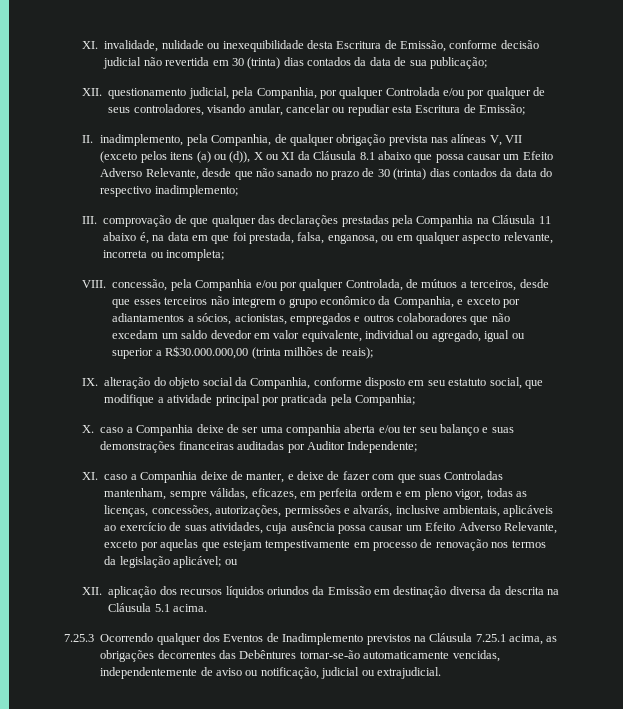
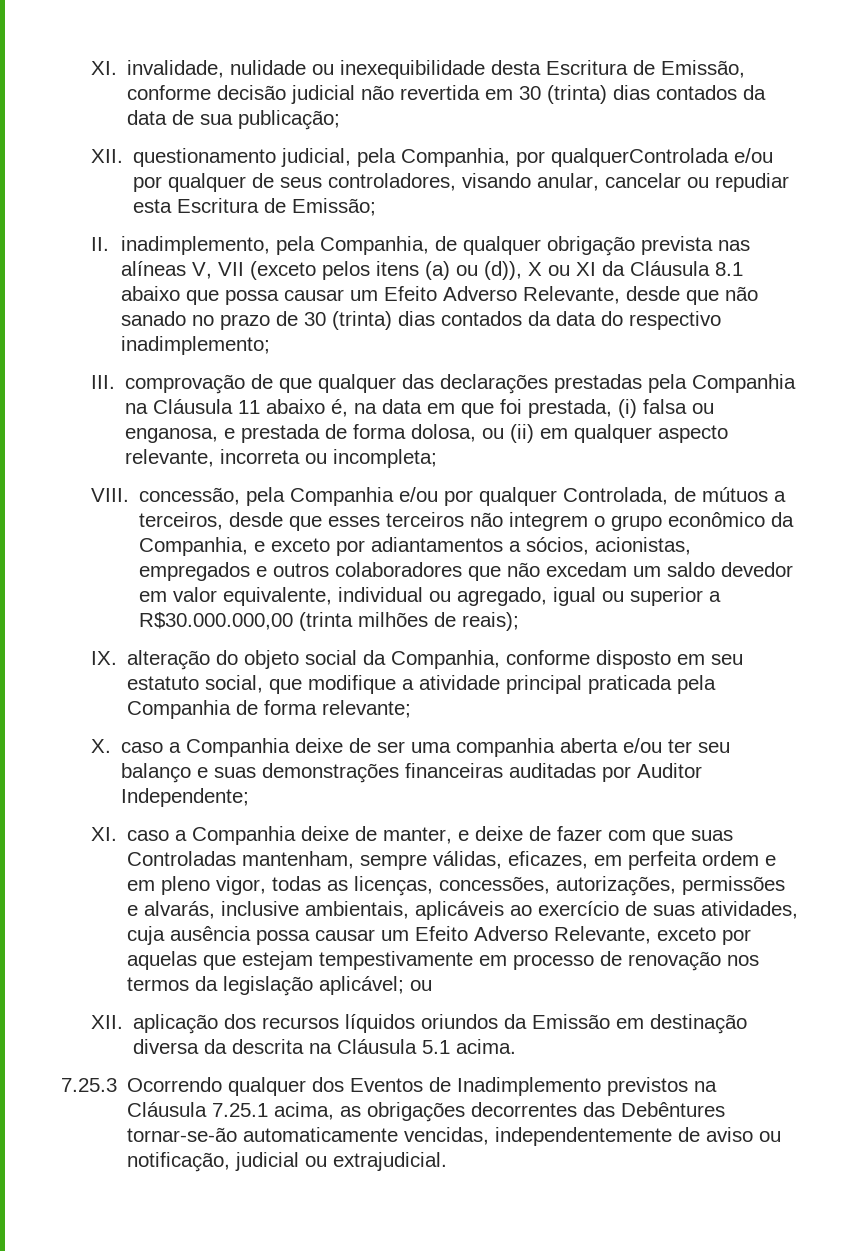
- XII. questionamento judicial, pela Companhia, por qualquer Controlada e/ou por qualquer de seus controladores, visando anular, cancelar ou repudiar esta Escritura de Emissão;
+ XII. questionamento judicial, pela Companhia, por qualquerControlada e/ou por qualquer de seus controladores, visando anular, cancelar ou repudiar esta Escritura de Emissão;
- III. comprovação de que qualquer das declarações prestadas pela Companhia na Cláusula 11 abaixo é, na data em que foi prestada, falsa, enganosa, ou em qualquer aspecto relevante, incorreta ou incompleta;
+ III. comprovação de que qualquer das declarações prestadas pela Companhia na Cláusula 11 abaixo é, na data em que foi prestada, (i) falsa ou enganosa, e prestada de forma dolosa, ou (ii) em qualquer aspecto relevante, incorreta ou incompleta;
- IX. alteração do objeto social da Companhia, conforme disposto em seu estatuto social, que modifique a atividade principal por praticada pela Companhia;
+ IX. alteração do objeto social da Companhia, conforme disposto em seu estatuto social, que modifique a atividade principal praticada pela Companhia de forma relevante;

